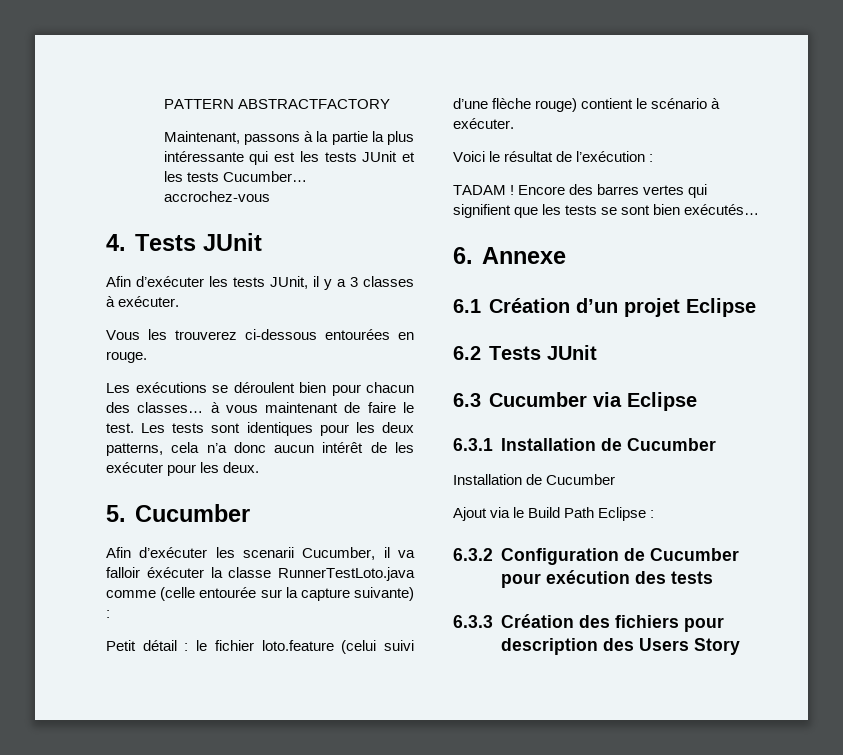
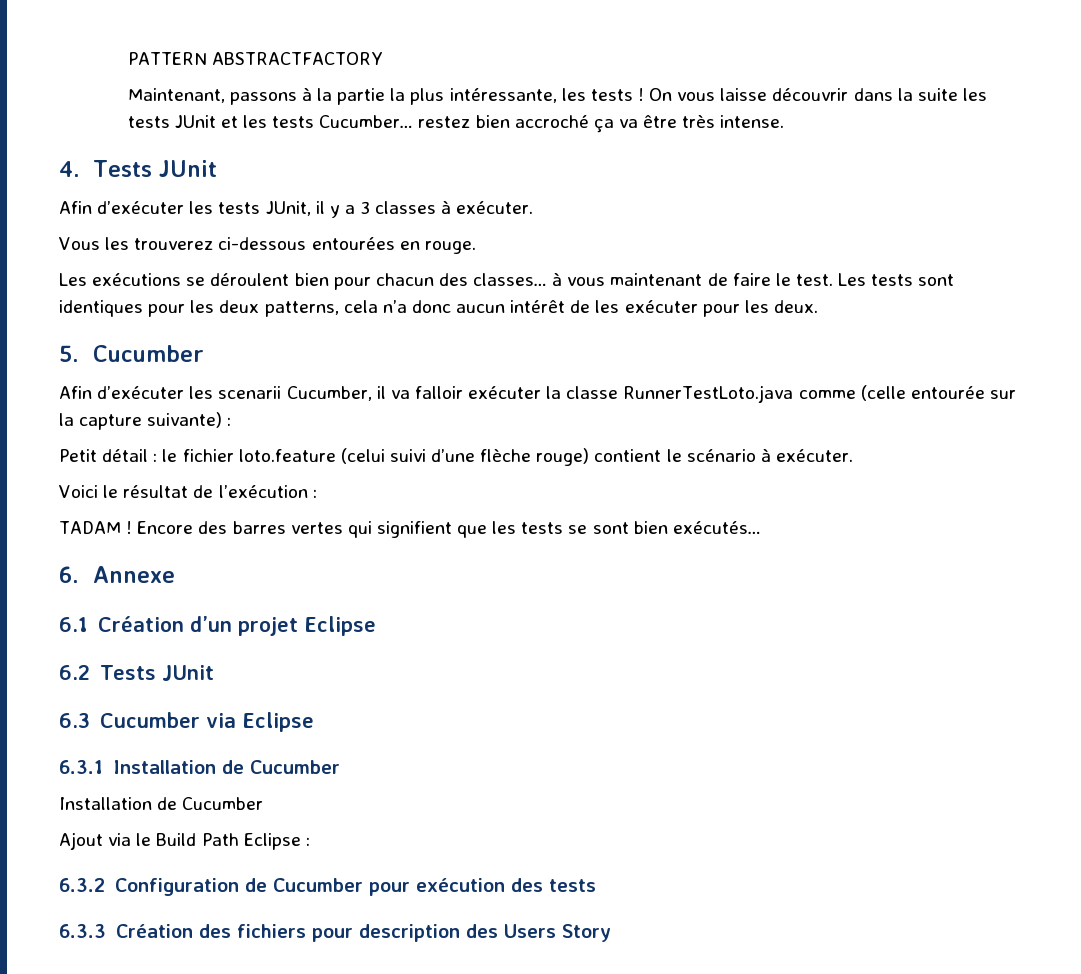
- Maintenant, passons à la partie la plus intéressante qui est les tests JUnit et les tests Cucumber… accrochez-vous
+ Maintenant, passons à la partie la plus intéressante, les tests ! On vous laisse découvrir dans la suite les tests JUnit et les tests Cucumber… restez bien accroché ça va être très intense.
- Afin d’exécuter les scenarii Cucumber, il va falloir éxécuter la classe RunnerTestLoto.java comme (celle entourée sur la capture suivante) :
+ Afin d’exécuter les scenarii Cucumber, il va falloir exécuter la classe RunnerTestLoto.java comme (celle entourée sur la capture suivante) :

